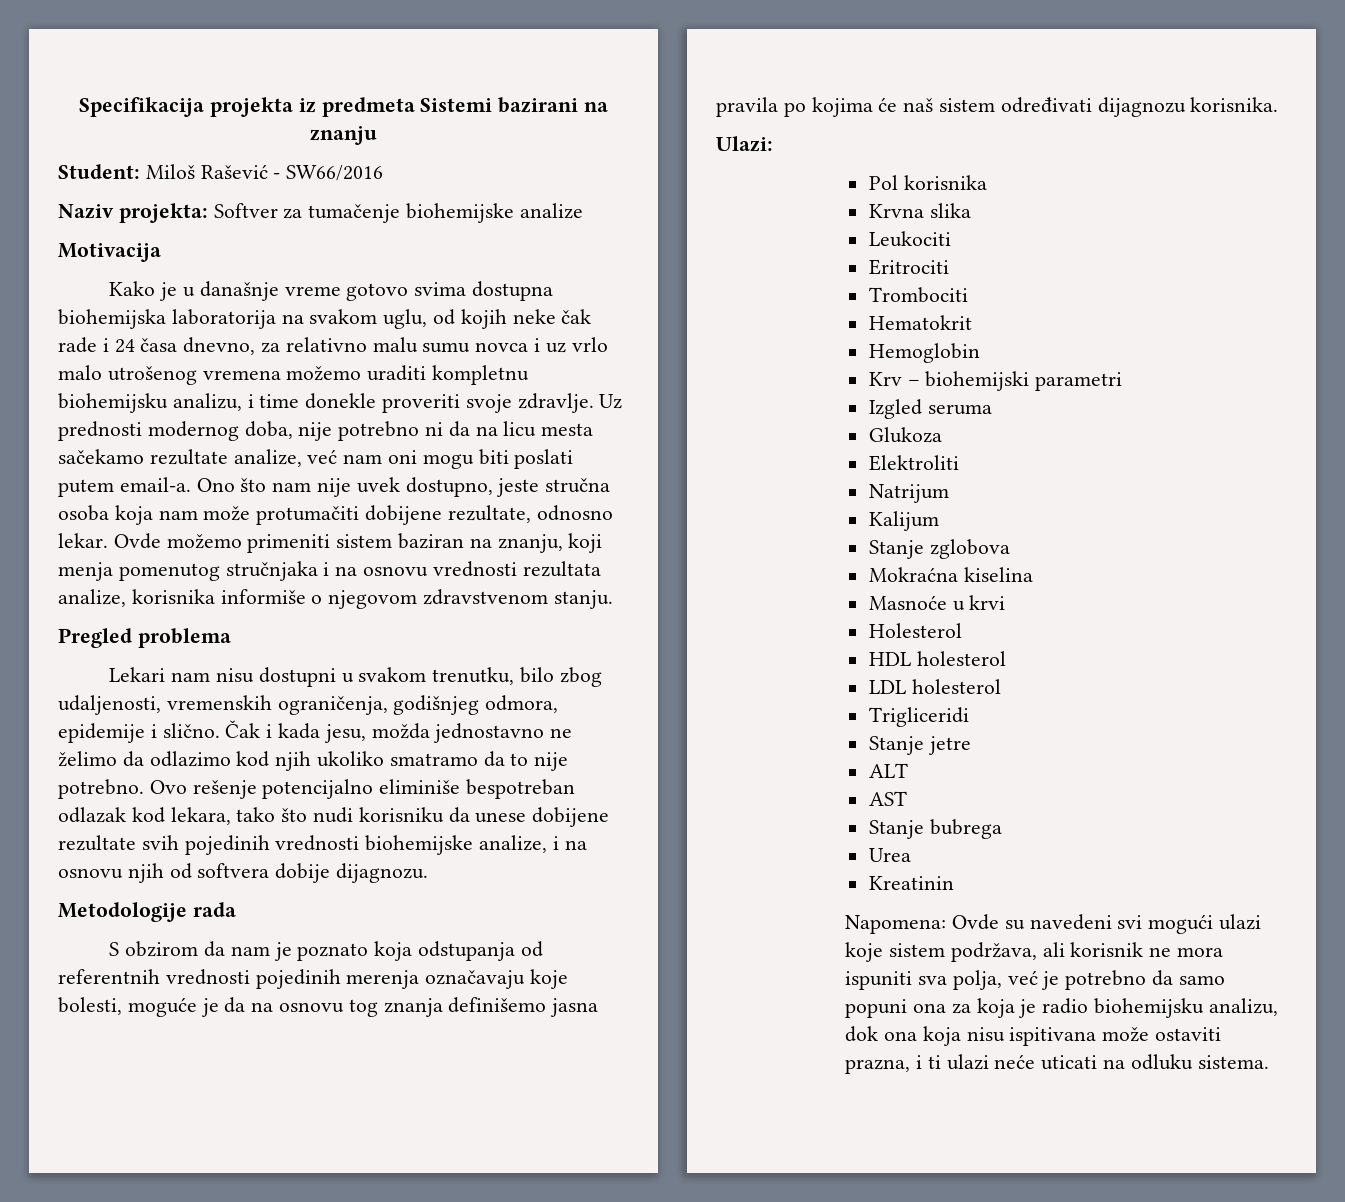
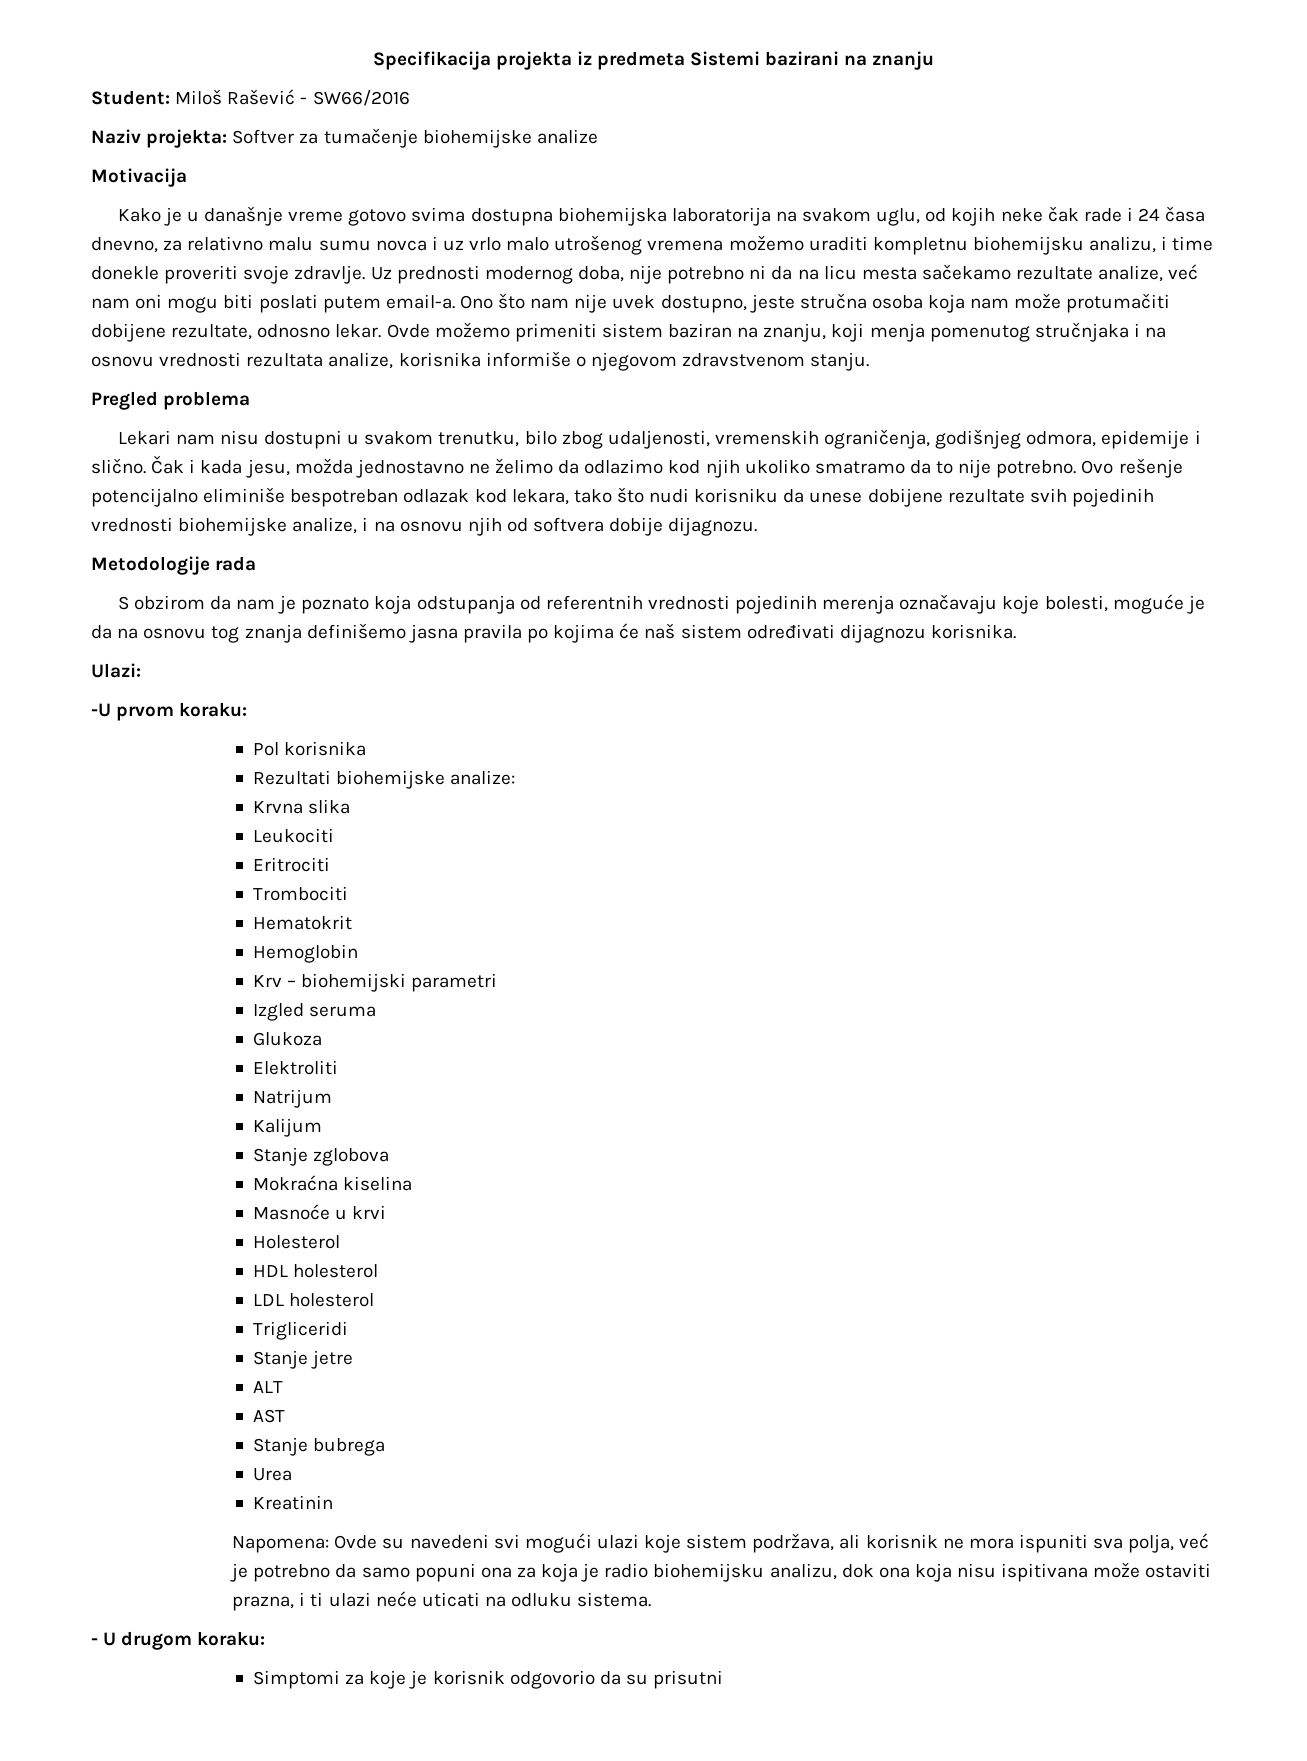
+ -U prvom koraku:
+ Rezultati biohemijske analize:
+ - U drugom koraku:
+ Simptomi za koje je korisnik odgovorio da su prisutni

